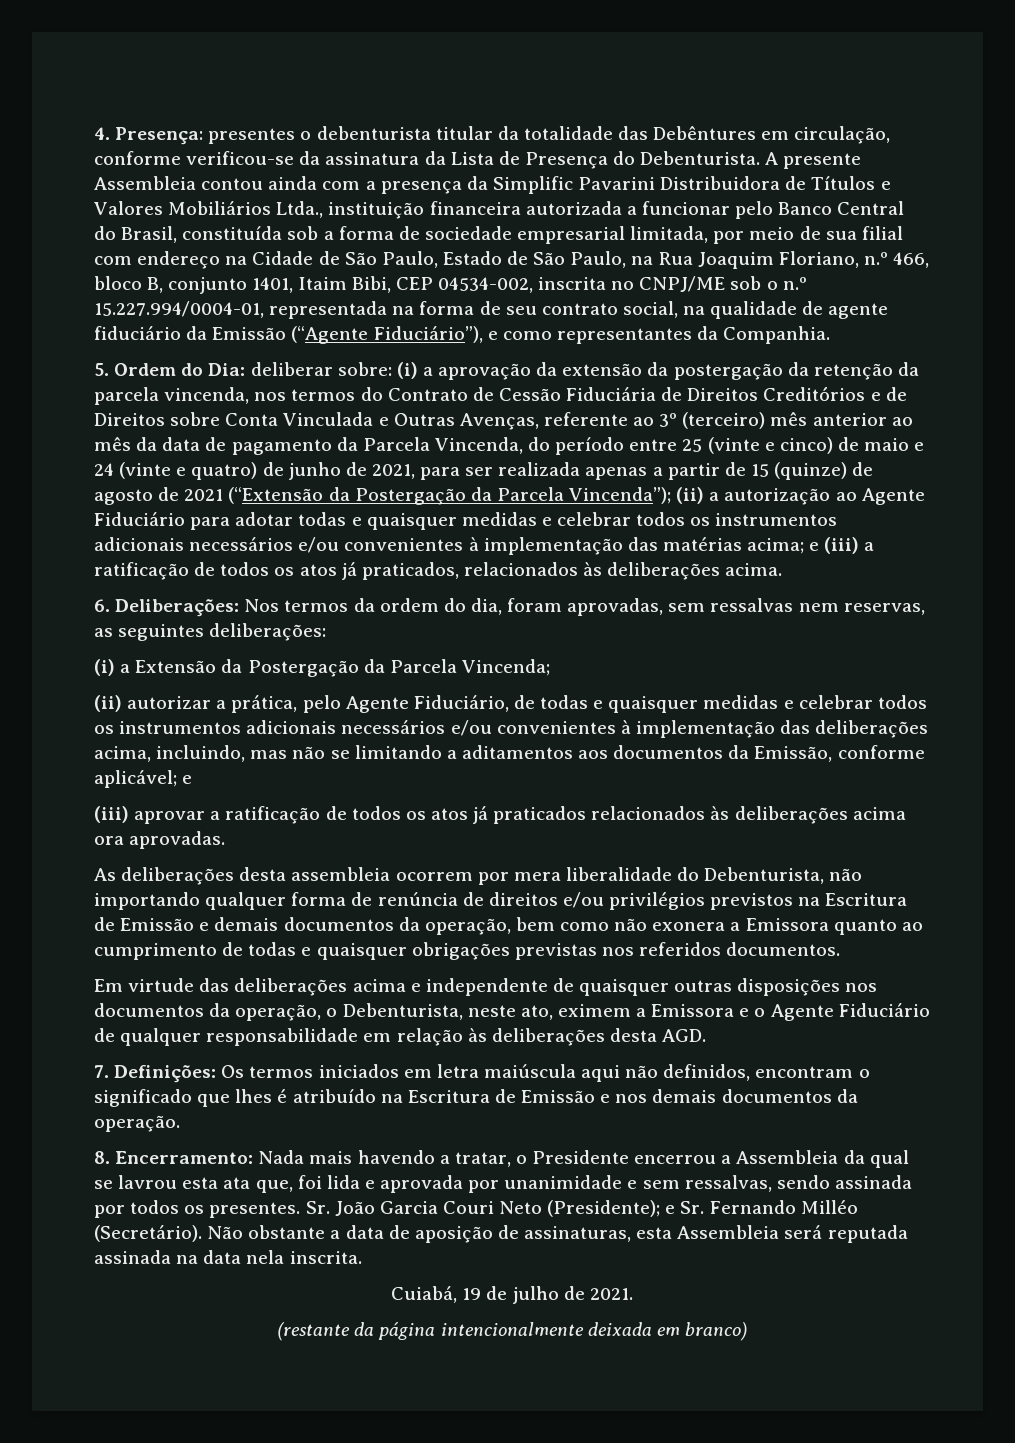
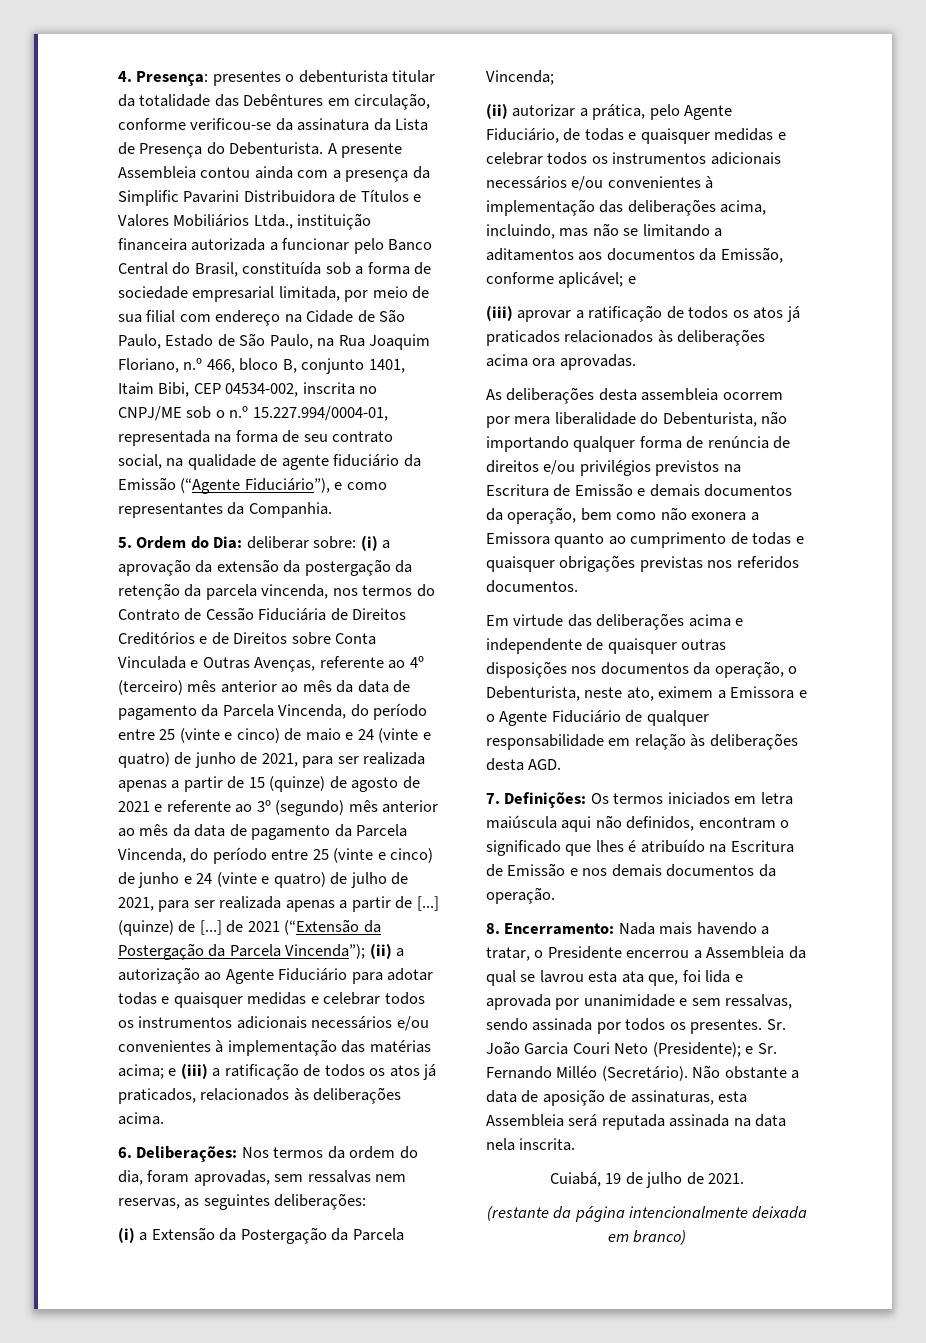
- (i) a aprovação da extensão da postergação da retenção da parcela vincenda, nos termos do Contrato de Cessão Fiduciária de Direitos Creditórios e de Direitos sobre Conta Vinculada e Outras Avenças, referente ao 3º (terceiro) mês anterior ao mês da data de pagamento da Parcela Vincenda, do período entre 25 (vinte e cinco) de maio e 24 (vinte e quatro) de junho de 2021, para ser realizada apenas a partir de 15 (quinze) de agosto de 2021 (“Extensão da Postergação da Parcela Vincenda”);
+ (i) a aprovação da extensão da postergação da retenção da parcela vincenda, nos termos do Contrato de Cessão Fiduciária de Direitos Creditórios e de Direitos sobre Conta Vinculada e Outras Avenças, referente ao 4º (terceiro) mês anterior ao mês da data de pagamento da Parcela Vincenda, do período entre 25 (vinte e cinco) de maio e 24 (vinte e quatro) de junho de 2021, para ser realizada apenas a partir de 15 (quinze) de agosto de 2021 e referente ao 3º (segundo) mês anterior ao mês da data de pagamento da Parcela Vincenda, do período entre 25 (vinte e cinco) de junho e 24 (vinte e quatro) de julho de 2021, para ser realizada apenas a partir de [...] (quinze) de [...] de 2021 (“Extensão da Postergação da Parcela Vincenda”);

